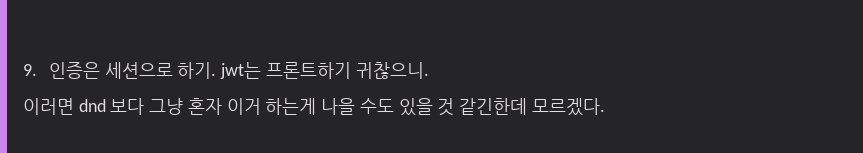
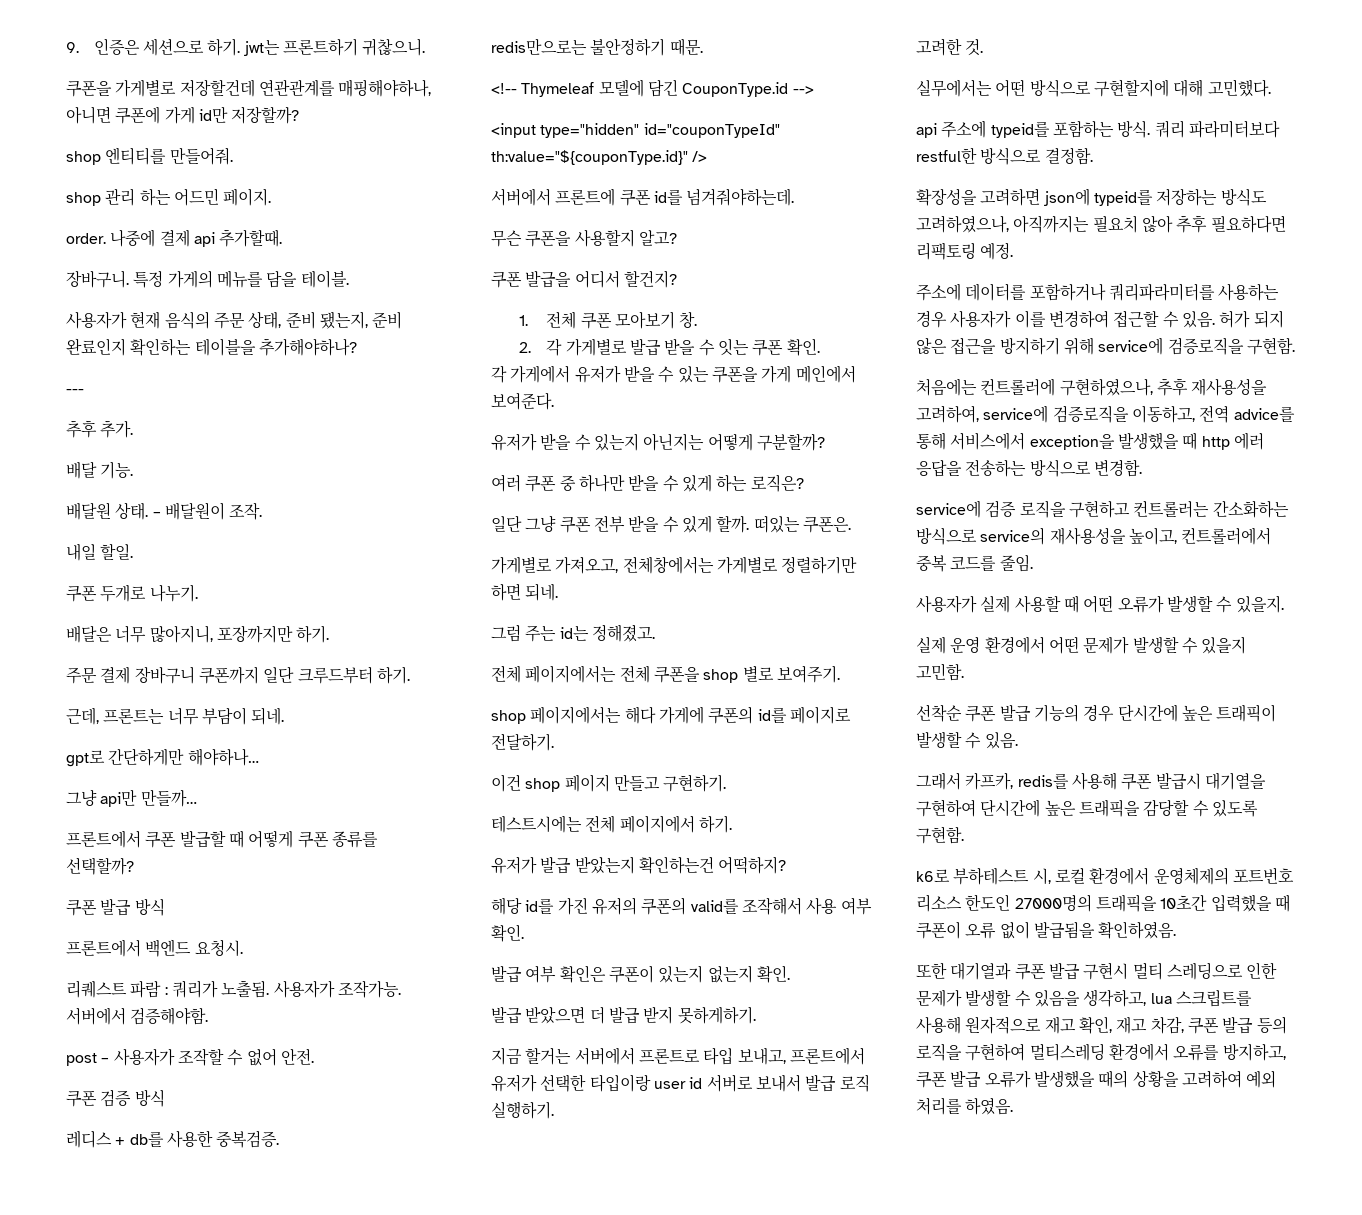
- 이러면 dnd 보다 그냥 혼자 이거 하는게 나을 수도 있을 것 같긴한데 모르겠다.
+ 쿠폰을 가게별로 저장할건데 연관관계를 매핑해야하나, 아니면 쿠폰에 가게 id만 저장할까?
+ shop 엔티티를 만들어줘.
+ shop 관리 하는 어드민 페이지.
+ order. 나중에 결제 api 추가할때.
+ 장바구니. 특정 가게의 메뉴를 담을 테이블.
+ 사용자가 현재 음식의 주문 상태, 준비 됐는지, 준비 완료인지 확인하는 테이블을 추가해야하나?
+ ---
+ 추후 추가.
+ 배달 기능.
+ 배달원 상태. – 배달원이 조작.
+ 내일 할일.
+ 쿠폰 두개로 나누기.
+ 배달은 너무 많아지니, 포장까지만 하기.
+ 주문 결제 장바구니 쿠폰까지 일단 크루드부터 하기.
+ 근데, 프론트는 너무 부담이 되네.
+ gpt로 간단하게만 해야하나…
+ 그냥 api만 만들까…
+ 프론트에서 쿠폰 발급할 때 어떻게 쿠폰 종류를 선택할까?
+ 쿠폰 발급 방식
+ 프론트에서 백엔드 요청시.
+ 리퀘스트 파람 : 쿼리가 노출됨. 사용자가 조작가능. 서버에서 검증해야함.
+ post – 사용자가 조작할 수 없어 안전.
+ 쿠폰 검증 방식
+ 레디스 + db를 사용한 중복검증.
+ redis만으로는 불안정하기 때문.
+ <!-- Thymeleaf 모델에 담긴 CouponType.id -->
+ <input type="hidden" id="couponTypeId" th:value="${couponType.id}" />
+ 서버에서 프론트에 쿠폰 id를 넘겨줘야하는데.
+ 무슨 쿠폰을 사용할지 알고?
+ 쿠폰 발급을 어디서 할건지?
+ 1. 전체 쿠폰 모아보기 창.
+ 2. 각 가게별로 발급 받을 수 잇는 쿠폰 확인.
+ 각 가게에서 유저가 받을 수 있는 쿠폰을 가게 메인에서 보여준다.
+ 유저가 받을 수 있는지 아닌지는 어떻게 구분할까?
+ 여러 쿠폰 중 하나만 받을 수 있게 하는 로직은?
+ 일단 그냥 쿠폰 전부 받을 수 있게 할까. 떠있는 쿠폰은.
+ 가게별로 가져오고, 전체창에서는 가게별로 정렬하기만 하면 되네.
+ 그럼 주는 id는 정해졌고.
+ 전체 페이지에서는 전체 쿠폰을 shop 별로 보여주기.
+ shop 페이지에서는 해다 가게에 쿠폰의 id를 페이지로 전달하기.
+ 이건 shop 페이지 만들고 구현하기.
+ 테스트시에는 전체 페이지에서 하기.
+ 유저가 발급 받았는지 확인하는건 어떡하지?
+ 해당 id를 가진 유저의 쿠폰의 valid를 조작해서 사용 여부 확인.
+ 발급 여부 확인은 쿠폰이 있는지 없는지 확인.
+ 발급 받았으면 더 발급 받지 못하게하기.
+ 지금 할거는 서버에서 프론트로 타입 보내고, 프론트에서 유저가 선택한 타입이랑 user id 서버로 보내서 발급 로직 실행하기.
+ 고려한 것.
+ 실무에서는 어떤 방식으로 구현할지에 대해 고민했다.
+ api 주소에 typeid를 포함하는 방식. 쿼리 파라미터보다 restful한 방식으로 결정함.
+ 확장성을 고려하면 json에 typeid를 저장하는 방식도 고려하였으나, 아직까지는 필요치 않아 추후 필요하다면 리팩토링 예정.
+ 주소에 데이터를 포함하거나 쿼리파라미터를 사용하는 경우 사용자가 이를 변경하여 접근할 수 있음. 허가 되지 않은 접근을 방지하기 위해 service에 검증로직을 구현함.
+ 처음에는 컨트롤러에 구현하였으나, 추후 재사용성을 고려하여, service에 검증로직을 이동하고, 전역 advice를 통해 서비스에서 exception을 발생했을 때 http 에러 응답을 전송하는 방식으로 변경함.
+ service에 검증 로직을 구현하고 컨트롤러는 간소화하는 방식으로 service의 재사용성을 높이고, 컨트롤러에서 중복 코드를 줄임.
+ 사용자가 실제 사용할 때 어떤 오류가 발생할 수 있을지.
+ 실제 운영 환경에서 어떤 문제가 발생할 수 있을지 고민함.
+ 선착순 쿠폰 발급 기능의 경우 단시간에 높은 트래픽이 발생할 수 있음.
+ 그래서 카프카, redis를 사용해 쿠폰 발급시 대기열을 구현하여 단시간에 높은 트래픽을 감당할 수 있도록 구현함.
+ k6로 부하테스트 시, 로컬 환경에서 운영체제의 포트번호 리소스 한도인 27000명의 트래픽을 10초간 입력했을 때 쿠폰이 오류 없이 발급됨을 확인하였음.
+ 또한 대기열과 쿠폰 발급 구현시 멀티 스레딩으로 인한 문제가 발생할 수 있음을 생각하고, lua 스크립트를 사용해 원자적으로 재고 확인, 재고 차감, 쿠폰 발급 등의 로직을 구현하여 멀티스레딩 환경에서 오류를 방지하고, 쿠폰 발급 오류가 발생했을 때의 상황을 고려하여 예외 처리를 하였음.

